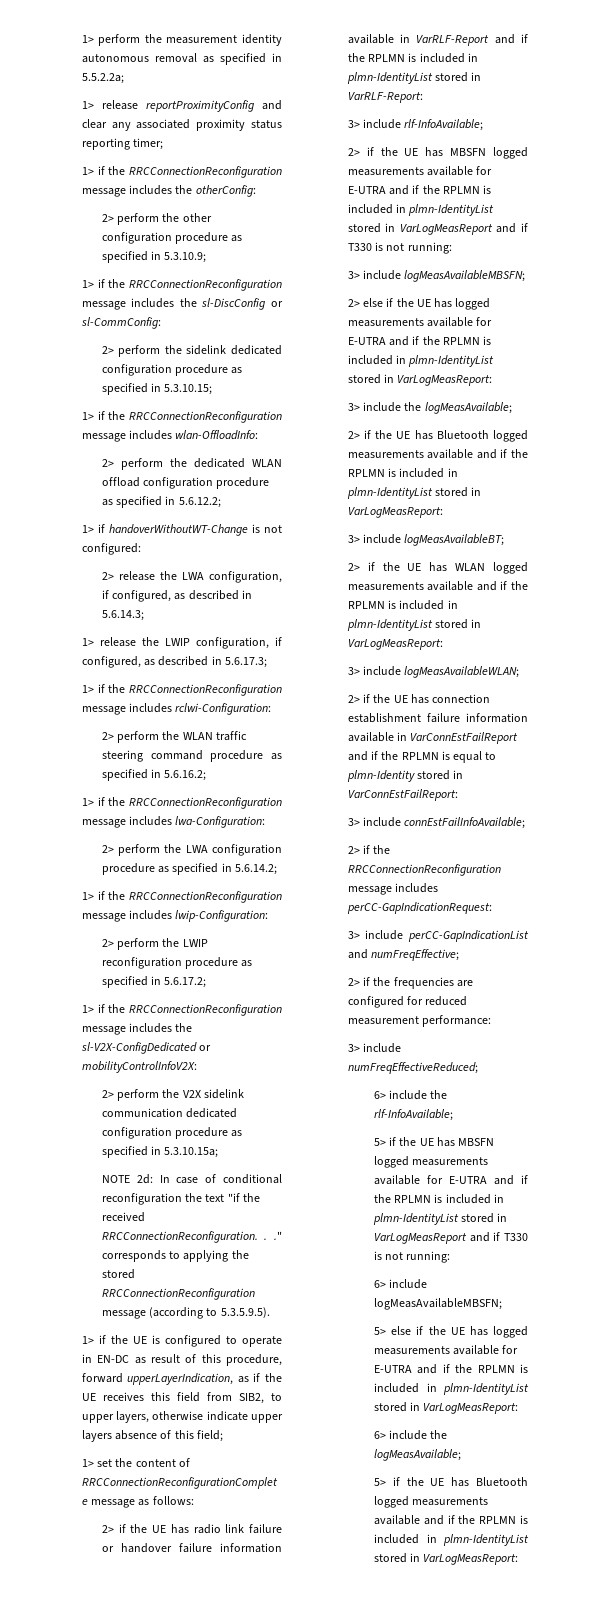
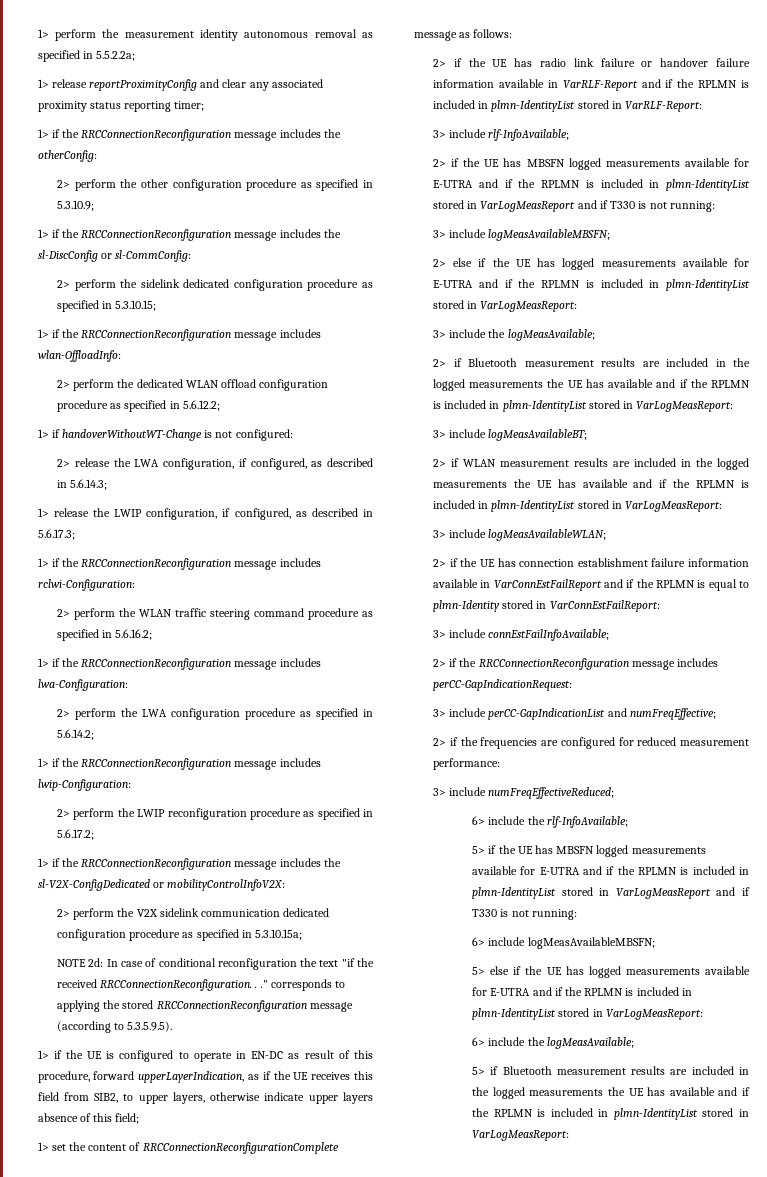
- 2> if the UE has Bluetooth logged measurements available and if the RPLMN is included in plmn-IdentityList stored in VarLogMeasReport:
+ 2> if Bluetooth measurement results are included in the logged measurements the UE has available and if the RPLMN is included in plmn-IdentityList stored in VarLogMeasReport:
- 2> if the UE has WLAN logged measurements available and if the RPLMN is included in plmn-IdentityList stored in VarLogMeasReport:
+ 2> if WLAN measurement results are included in the logged measurements the UE has available and if the RPLMN is included in plmn-IdentityList stored in VarLogMeasReport:
- 5> if the UE has Bluetooth logged measurements available and if the RPLMN is included in plmn-IdentityList stored in VarLogMeasReport:
+ 5> if Bluetooth measurement results are included in the logged measurements the UE has available and if the RPLMN is included in plmn-IdentityList stored in VarLogMeasReport:

